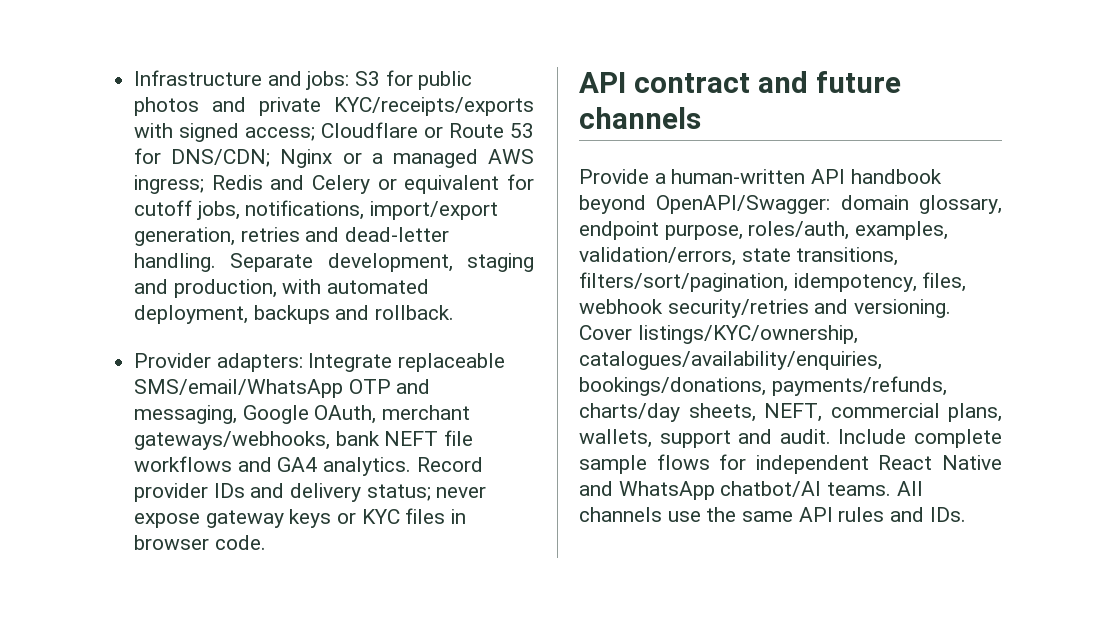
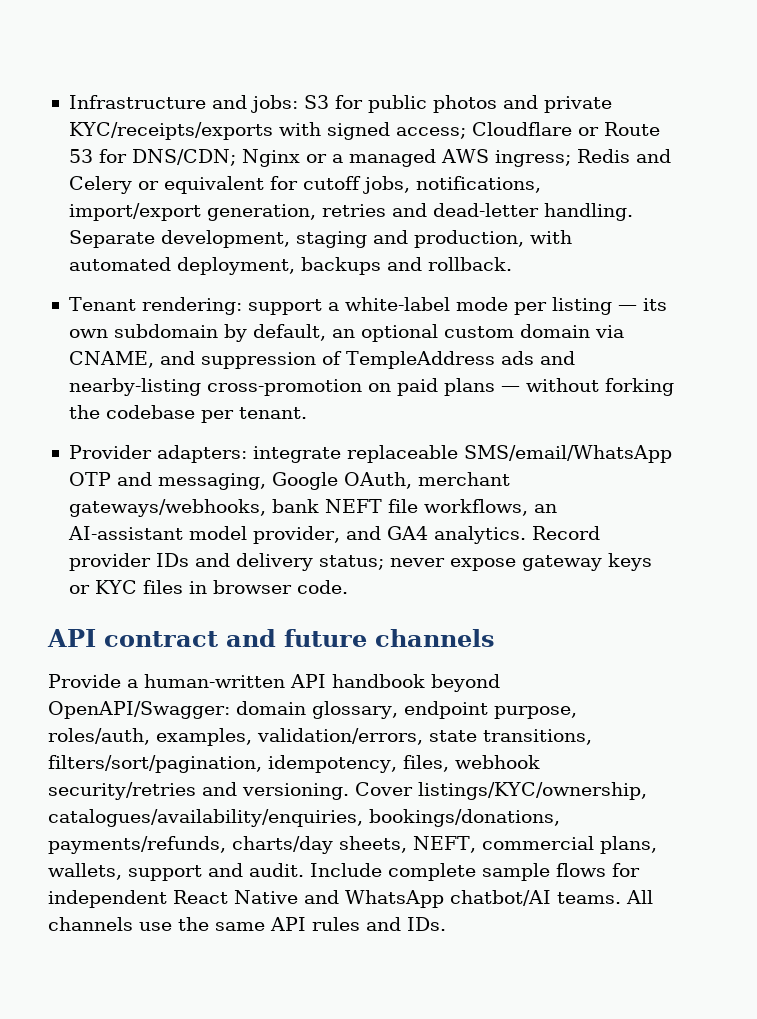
+ Tenant rendering: support a white-label mode per listing — its own subdomain by default, an optional custom domain via CNAME, and suppression of TempleAddress ads and nearby-listing cross-promotion on paid plans — without forking the codebase per tenant.
- Provider adapters: Integrate replaceable SMS/email/WhatsApp OTP and messaging, Google OAuth, merchant gateways/webhooks, bank NEFT file workflows and GA4 analytics.
+ Provider adapters: integrate replaceable SMS/email/WhatsApp OTP and messaging, Google OAuth, merchant gateways/webhooks, bank NEFT file workflows, an AI-assistant model provider, and GA4 analytics.

